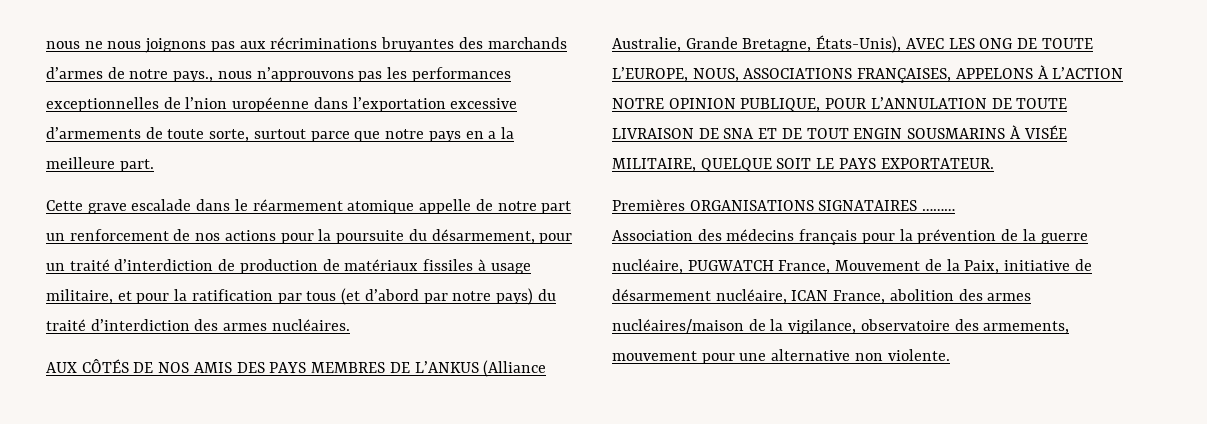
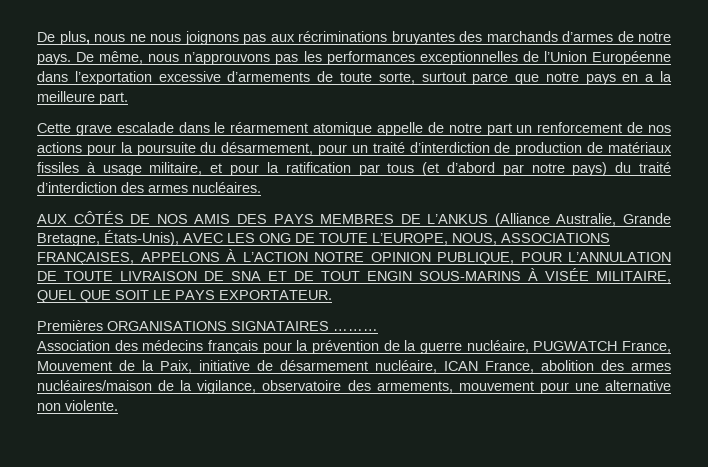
- nous ne nous joignons pas aux récriminations bruyantes des marchands d’armes de notre pays., nous n’approuvons pas les performances exceptionnelles de l’nion uropéenne dans l’exportation excessive d’armements de toute sorte, surtout parce que notre pays en a la meilleure part.
+ De plus, nous ne nous joignons pas aux récriminations bruyantes des marchands d’armes de notre pays. De même, nous n’approuvons pas les performances exceptionnelles de l’Union Européenne dans l’exportation excessive d’armements de toute sorte, surtout parce que notre pays en a la meilleure part.
- AUX CÔTÉS DE NOS AMIS DES PAYS MEMBRES DE L’ANKUS (Alliance Australie, Grande Bretagne, États-Unis), AVEC LES ONG DE TOUTE L’EUROPE, NOUS, ASSOCIATIONS FRANÇAISES, APPELONS À L’ACTION NOTRE OPINION PUBLIQUE, POUR L’ANNULATION DE TOUTE LIVRAISON DE SNA ET DE TOUT ENGIN SOUSMARINS À VISÉE MILITAIRE, QUELQUE SOIT LE PAYS EXPORTATEUR.
+ AUX CÔTÉS DE NOS AMIS DES PAYS MEMBRES DE L’ANKUS (Alliance Australie, Grande Bretagne, États-Unis), AVEC LES ONG DE TOUTE L’EUROPE, NOUS, ASSOCIATIONS FRANÇAISES, APPELONS À L’ACTION NOTRE OPINION PUBLIQUE, POUR L’ANNULATION DE TOUTE LIVRAISON DE SNA ET DE TOUT ENGIN SOUS-MARINS À VISÉE MILITAIRE, QUEL QUE SOIT LE PAYS EXPORTATEUR.

